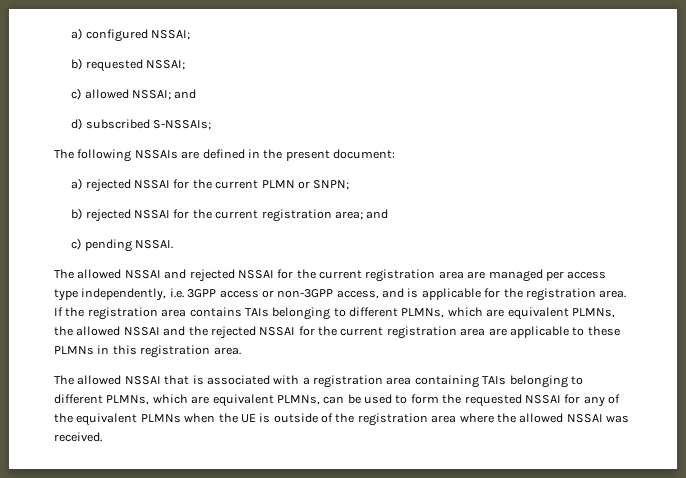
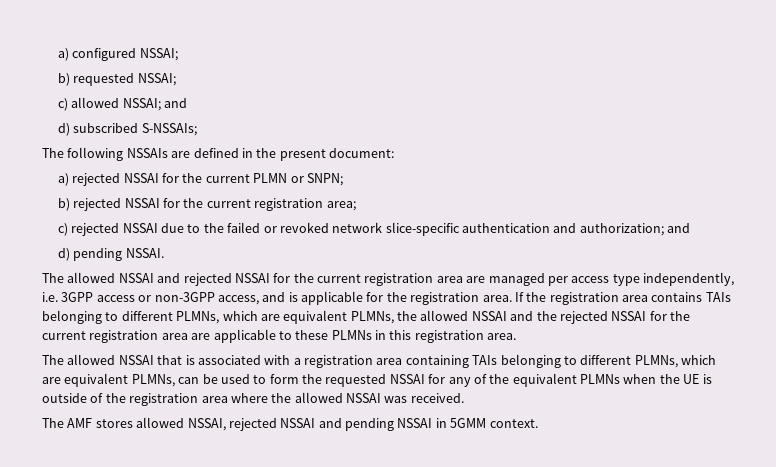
- b) rejected NSSAI for the current registration area; and
- c) pending NSSAI.
+ b) rejected NSSAI for the current registration area;
+ c) rejected NSSAI due to the failed or revoked network slice-specific authentication and authorization; and
+ d) pending NSSAI.
+ The AMF stores allowed NSSAI, rejected NSSAI and pending NSSAI in 5GMM context.

